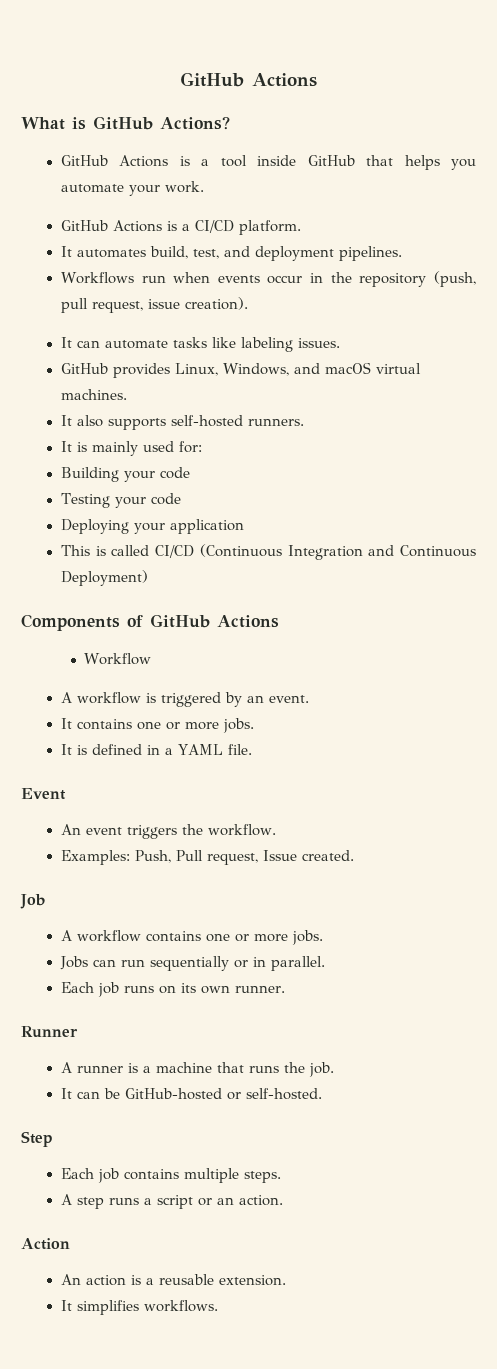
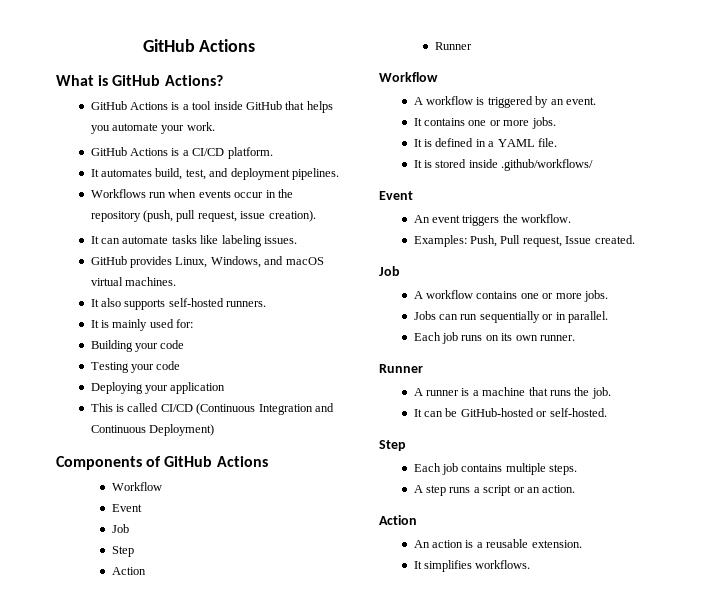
  Components of GitHub Actions
+ Workflow
+ Event
+ Job
+ Step
+ Action
+ Runner
+ It is stored inside .github/workflows/

